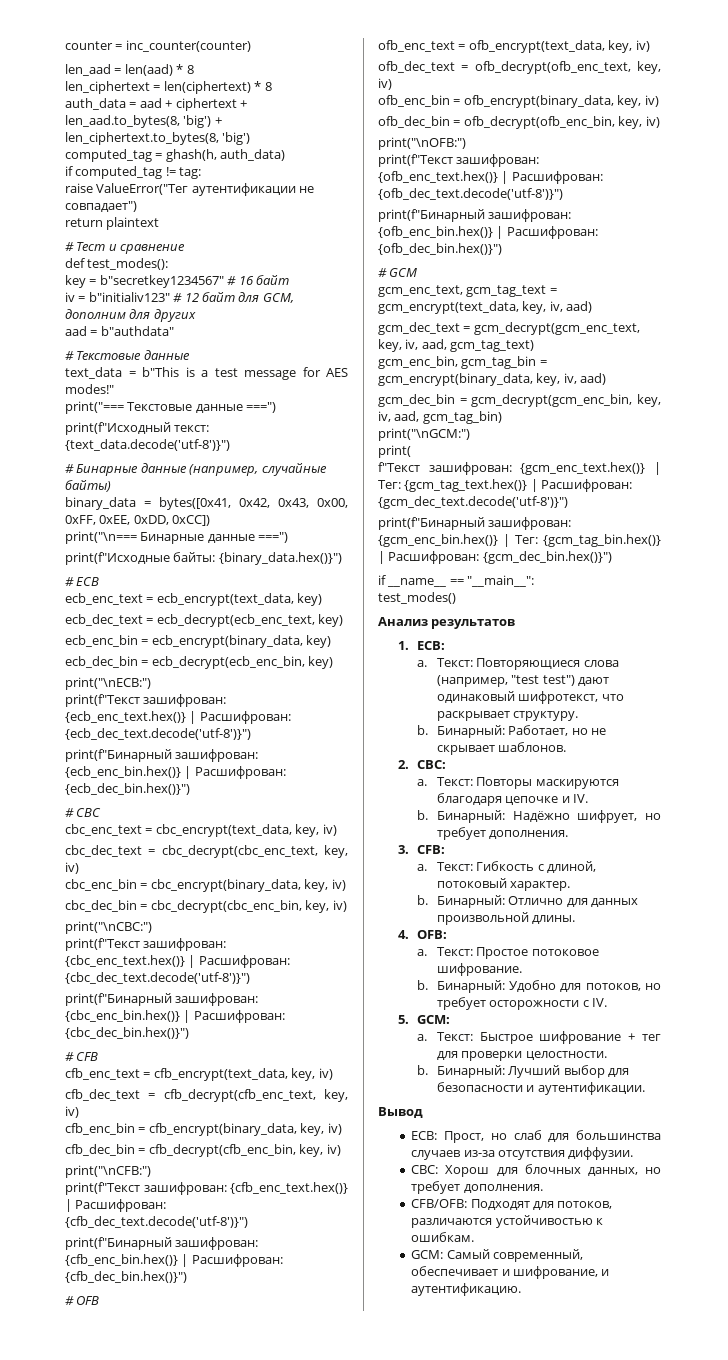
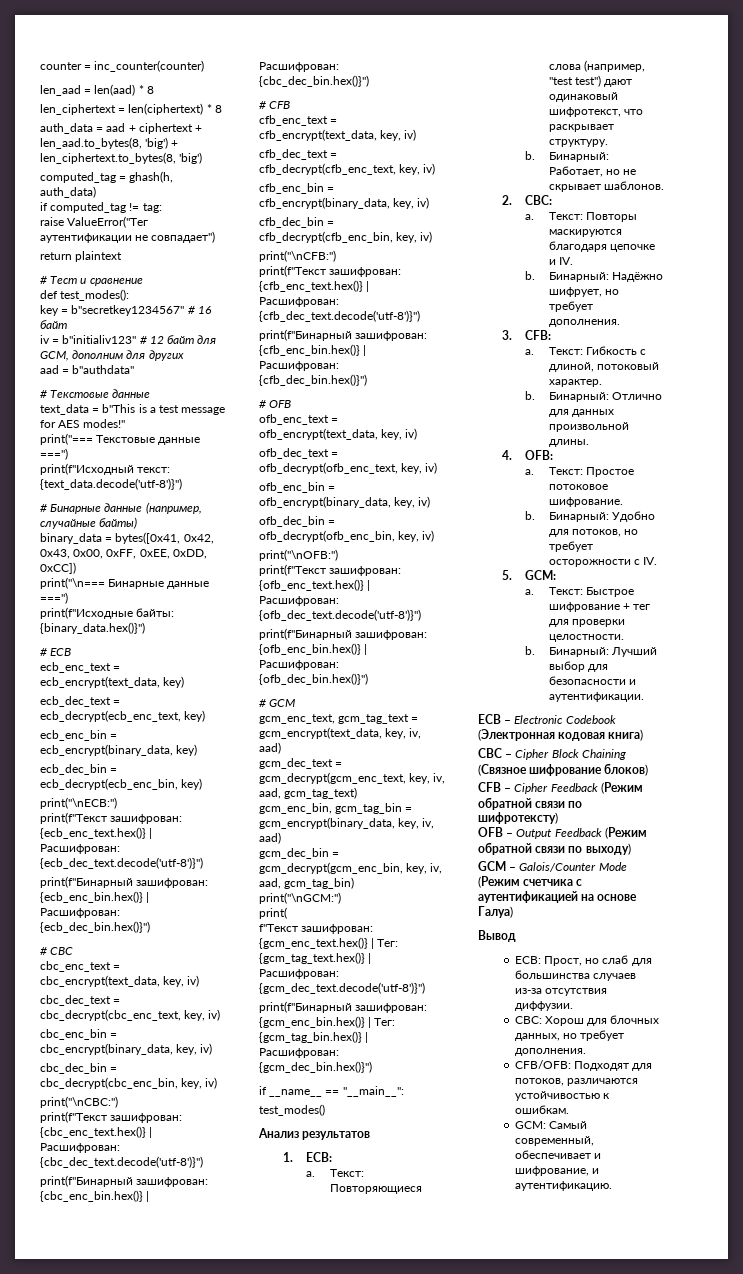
+ ECB – Electronic Codebook (Электронная кодовая книга)
+ CBC – Cipher Block Chaining (Связное шифрование блоков)
+ CFB – Cipher Feedback (Режим обратной связи по шифротексту)
+ OFB – Output Feedback (Режим обратной связи по выходу)
+ GCM – Galois/Counter Mode (Режим счетчика с аутентификацией на основе Галуа)

